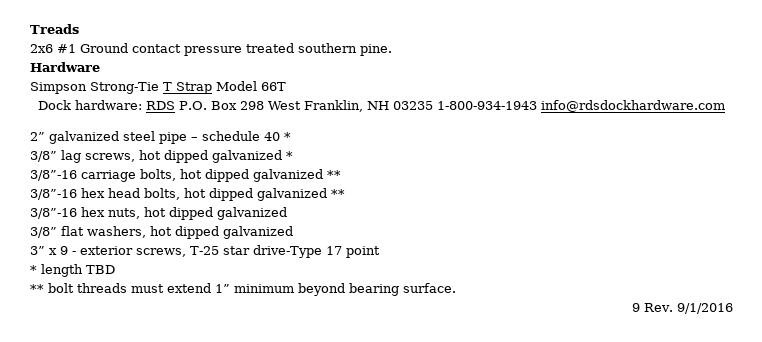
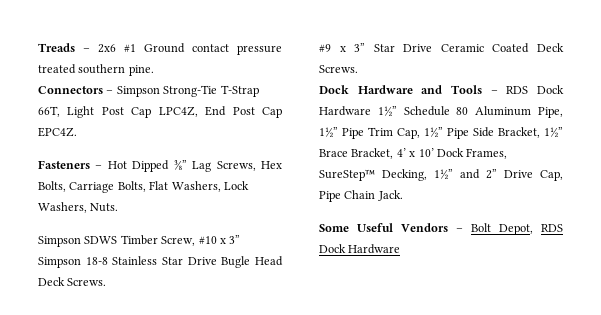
- Treads
- 2x6 #1 Ground contact pressure treated southern pine.
+ Treads – 2x6 #1 Ground contact pressure treated southern pine.
- Hardware
- Simpson Strong-Tie T Strap Model 66T
- Dock hardware: RDS P.O. Box 298 West Franklin, NH 03235 1-800-934-1943 info@rdsdockhardware.com
- 2” galvanized steel pipe – schedule 40 *
- 3/8” lag screws, hot dipped galvanized *
- 3/8”-16 carriage bolts, hot dipped galvanized **
- 3/8”-16 hex head bolts, hot dipped galvanized **
- 3/8”-16 hex nuts, hot dipped galvanized
- 3/8” flat washers, hot dipped galvanized
- 3” x 9 - exterior screws, T-25 star drive-Type 17 point
- * length TBD
- ** bolt threads must extend 1” minimum beyond bearing surface.
- 9 Rev. 9/1/2016
+ Connectors – Simpson Strong-Tie T-Strap 66T, Light Post Cap LPC4Z, End Post Cap EPC4Z.
+ Fasteners – Hot Dipped ⅜” Lag Screws, Hex Bolts, Carriage Bolts, Flat Washers, Lock Washers, Nuts.
+ Simpson SDWS Timber Screw, #10 x 3” Simpson 18-8 Stainless Star Drive Bugle Head Deck Screws.
+ #9 x 3” Star Drive Ceramic Coated Deck Screws.
+ Dock Hardware and Tools – RDS Dock Hardware 1½” Schedule 80 Aluminum Pipe, 1½” Pipe Trim Cap, 1½” Pipe Side Bracket, 1½” Brace Bracket, 4’ x 10’ Dock Frames, SureStep™ Decking, 1½” and 2” Drive Cap, Pipe Chain Jack.
+ Some Useful Vendors – Bolt Depot, RDS Dock Hardware

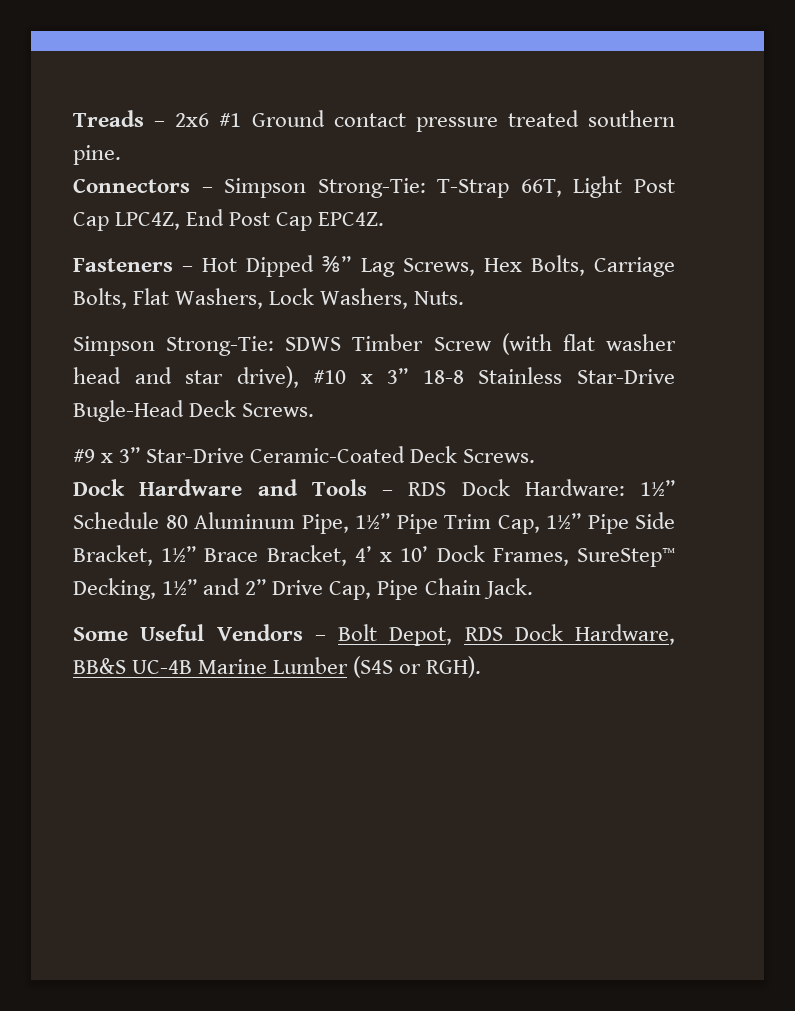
- Connectors – Simpson Strong-Tie T-Strap 66T, Light Post Cap LPC4Z, End Post Cap EPC4Z.
+ Connectors – Simpson Strong-Tie: T-Strap 66T, Light Post Cap LPC4Z, End Post Cap EPC4Z.
- Simpson SDWS Timber Screw, #10 x 3” Simpson 18-8 Stainless Star Drive Bugle Head Deck Screws.
+ Simpson Strong-Tie: SDWS Timber Screw (with flat washer head and star drive), #10 x 3” 18-8 Stainless Star-Drive Bugle-Head Deck Screws.
- #9 x 3” Star Drive Ceramic Coated Deck Screws.
+ #9 x 3” Star-Drive Ceramic-Coated Deck Screws.
- Dock Hardware and Tools – RDS Dock Hardware 1½” Schedule 80 Aluminum Pipe, 1½” Pipe Trim Cap, 1½” Pipe Side Bracket, 1½” Brace Bracket, 4’ x 10’ Dock Frames, SureStep™ Decking, 1½” and 2” Drive Cap, Pipe Chain Jack.
+ Dock Hardware and Tools – RDS Dock Hardware: 1½” Schedule 80 Aluminum Pipe, 1½” Pipe Trim Cap, 1½” Pipe Side Bracket, 1½” Brace Bracket, 4’ x 10’ Dock Frames, SureStep™ Decking, 1½” and 2” Drive Cap, Pipe Chain Jack.
- Some Useful Vendors – Bolt Depot, RDS Dock Hardware
+ Some Useful Vendors – Bolt Depot, RDS Dock Hardware, BB&S UC-4B Marine Lumber (S4S or RGH).

